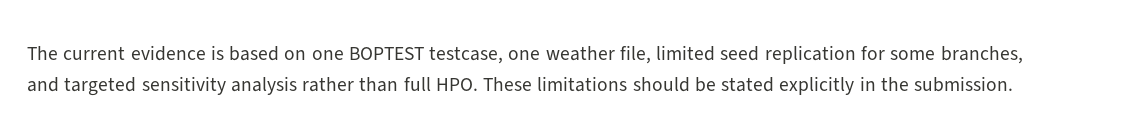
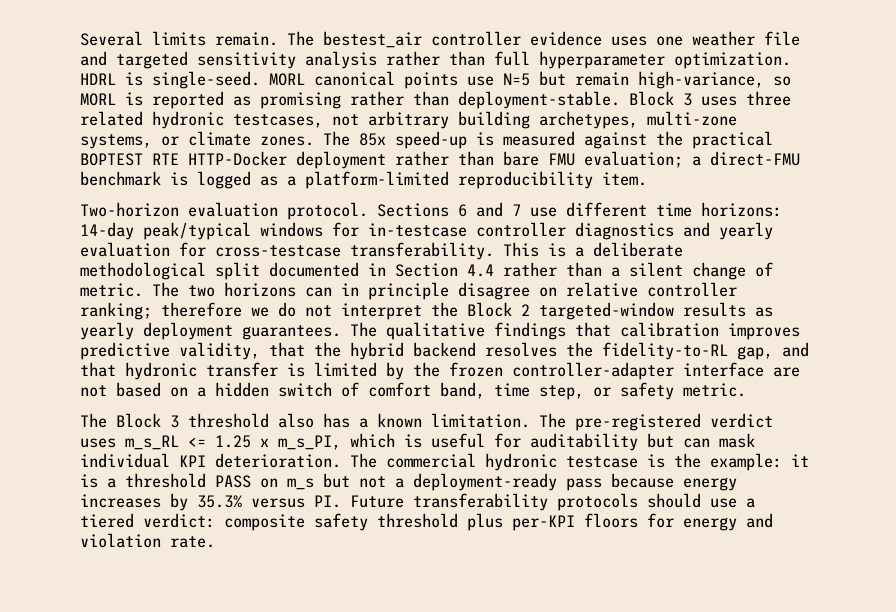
- The current evidence is based on one BOPTEST testcase, one weather file, limited seed replication for some branches, and targeted sensitivity analysis rather than full HPO. These limitations should be stated explicitly in the submission.
+ Several limits remain. The bestest_air controller evidence uses one weather file and targeted sensitivity analysis rather than full hyperparameter optimization. HDRL is single-seed. MORL canonical points use N=5 but remain high-variance, so MORL is reported as promising rather than deployment-stable. Block 3 uses three related hydronic testcases, not arbitrary building archetypes, multi-zone systems, or climate zones. The 85x speed-up is measured against the practical BOPTEST RTE HTTP-Docker deployment rather than bare FMU evaluation; a direct-FMU benchmark is logged as a platform-limited reproducibility item.
+ Two-horizon evaluation protocol. Sections 6 and 7 use different time horizons: 14-day peak/typical windows for in-testcase controller diagnostics and yearly evaluation for cross-testcase transferability. This is a deliberate methodological split documented in Section 4.4 rather than a silent change of metric. The two horizons can in principle disagree on relative controller ranking; therefore we do not interpret the Block 2 targeted-window results as yearly deployment guarantees. The qualitative findings that calibration improves predictive validity, that the hybrid backend resolves the fidelity-to-RL gap, and that hydronic transfer is limited by the frozen controller-adapter interface are not based on a hidden switch of comfort band, time step, or safety metric.
+ The Block 3 threshold also has a known limitation. The pre-registered verdict uses m_s_RL <= 1.25 x m_s_PI, which is useful for auditability but can mask individual KPI deterioration. The commercial hydronic testcase is the example: it is a threshold PASS on m_s but not a deployment-ready pass because energy increases by 35.3% versus PI. Future transferability protocols should use a tiered verdict: composite safety threshold plus per-KPI floors for energy and violation rate.

